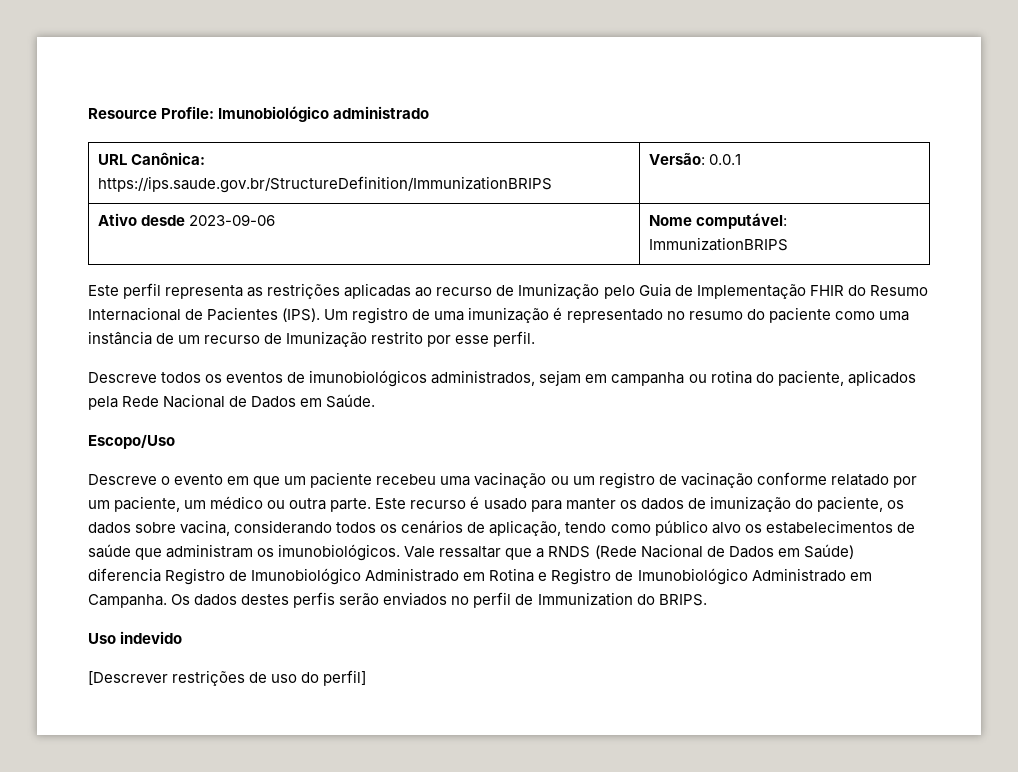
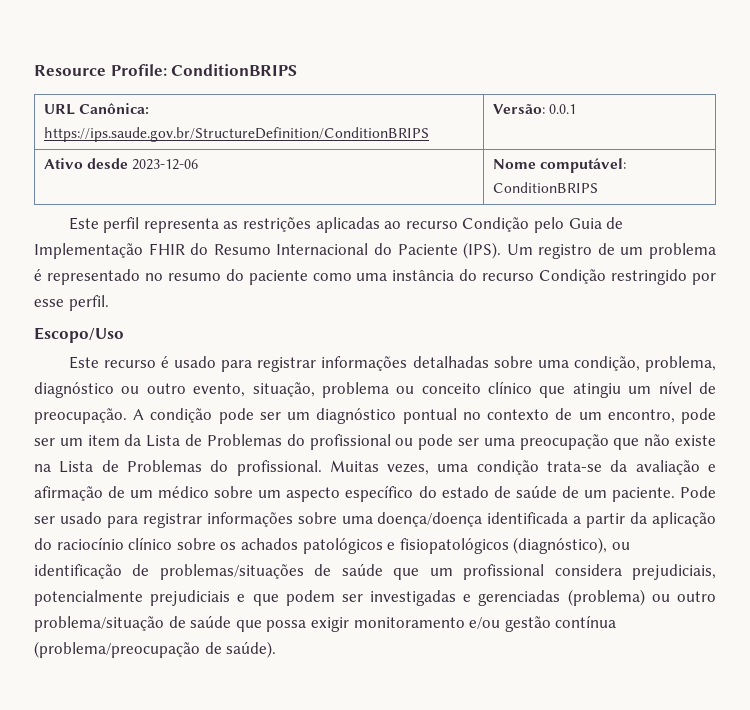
- Resource Profile: Imunobiológico administrado
+ Resource Profile: ConditionBRIPS
- URL Canônica: https://ips.saude.gov.br/StructureDefinition/ImmunizationBRIPS | Versão: 0.0.1
+ URL Canônica: https://ips.saude.gov.br/StructureDefinition/ConditionBRIPS | Versão: 0.0.1
- Ativo desde 2023-09-06 | Nome computável: ImmunizationBRIPS
+ Ativo desde 2023-12-06 | Nome computável: ConditionBRIPS
- Este perfil representa as restrições aplicadas ao recurso de Imunização pelo Guia de Implementação FHIR do Resumo Internacional de Pacientes (IPS).
+ Este perfil representa as restrições aplicadas ao recurso Condição pelo Guia de Implementação FHIR do Resumo Internacional do Paciente (IPS).
- Um registro de uma imunização é representado no resumo do paciente como uma instância de um recurso de Imunização restrito por esse perfil.
- Descreve todos os eventos de imunobiológicos administrados, sejam em campanha ou rotina do paciente, aplicados pela Rede Nacional de Dados em Saúde.
+ Um registro de um problema é representado no resumo do paciente como uma instância do recurso Condição restringido por esse perfil.
  Escopo/Uso
- Descreve o evento em que um paciente recebeu uma vacinação ou um registro de vacinação conforme relatado por um paciente, um médico ou outra parte. Este recurso é usado para manter os dados de imunização do paciente, os dados sobre vacina, considerando todos os cenários de aplicação, tendo como público alvo os estabelecimentos de saúde que administram os imunobiológicos. Vale ressaltar que a RNDS (Rede Nacional de Dados em Saúde) diferencia Registro de Imunobiológico Administrado em Rotina e Registro de Imunobiológico Administrado em Campanha. Os dados destes perfis serão enviados no perfil de Immunization do BRIPS.
- Uso indevido
- [Descrever restrições de uso do perfil]
+ Este recurso é usado para registrar informações detalhadas sobre uma condição, problema, diagnóstico ou outro evento, situação, problema ou conceito clínico que atingiu um nível de preocupação. A condição pode ser um diagnóstico pontual no contexto de um encontro, pode ser um item da Lista de Problemas do profissional ou pode ser uma preocupação que não existe na Lista de Problemas do profissional. Muitas vezes, uma condição trata-se da avaliação e afirmação de um médico sobre um aspecto específico do estado de saúde de um paciente. Pode ser usado para registrar informações sobre uma doença/doença identificada a partir da aplicação do raciocínio clínico sobre os achados patológicos e fisiopatológicos (diagnóstico), ou identificação de problemas/situações de saúde que um profissional considera prejudiciais, potencialmente prejudiciais e que podem ser investigadas e gerenciadas (problema) ou outro problema/situação de saúde que possa exigir monitoramento e/ou gestão contínua (problema/preocupação de saúde).

